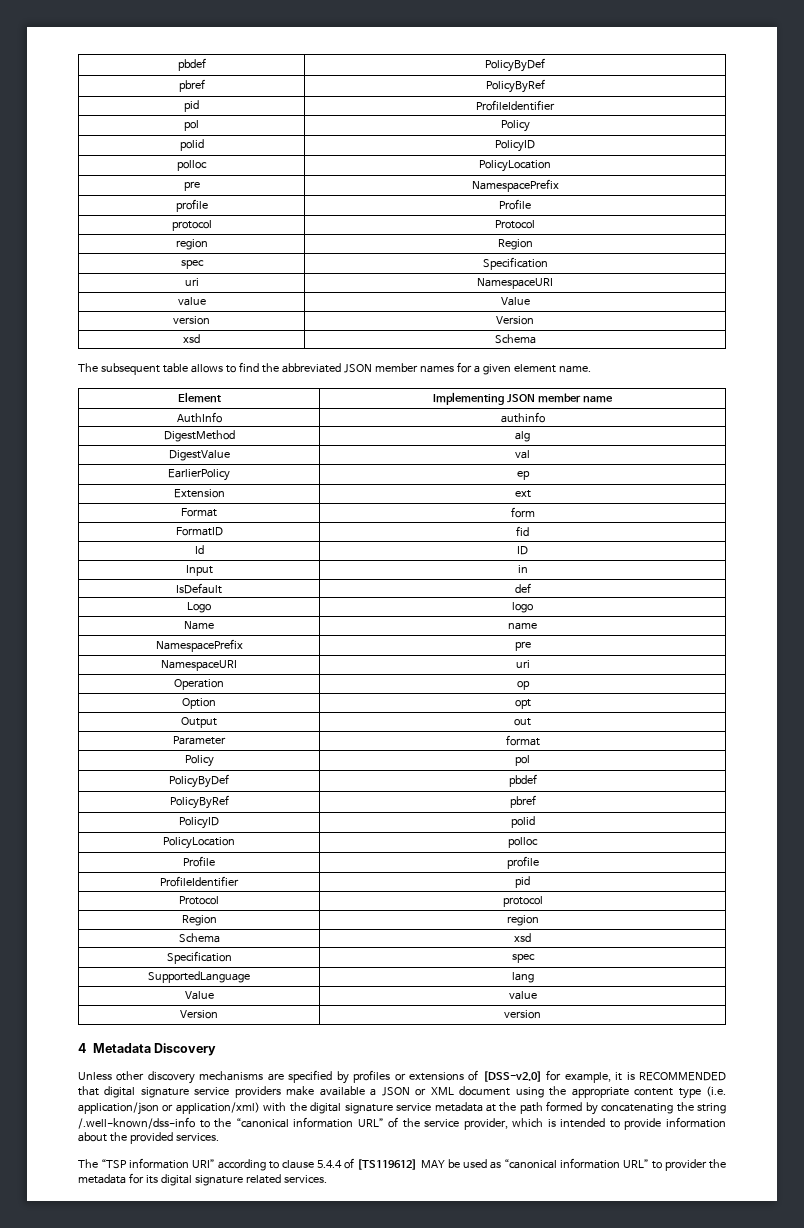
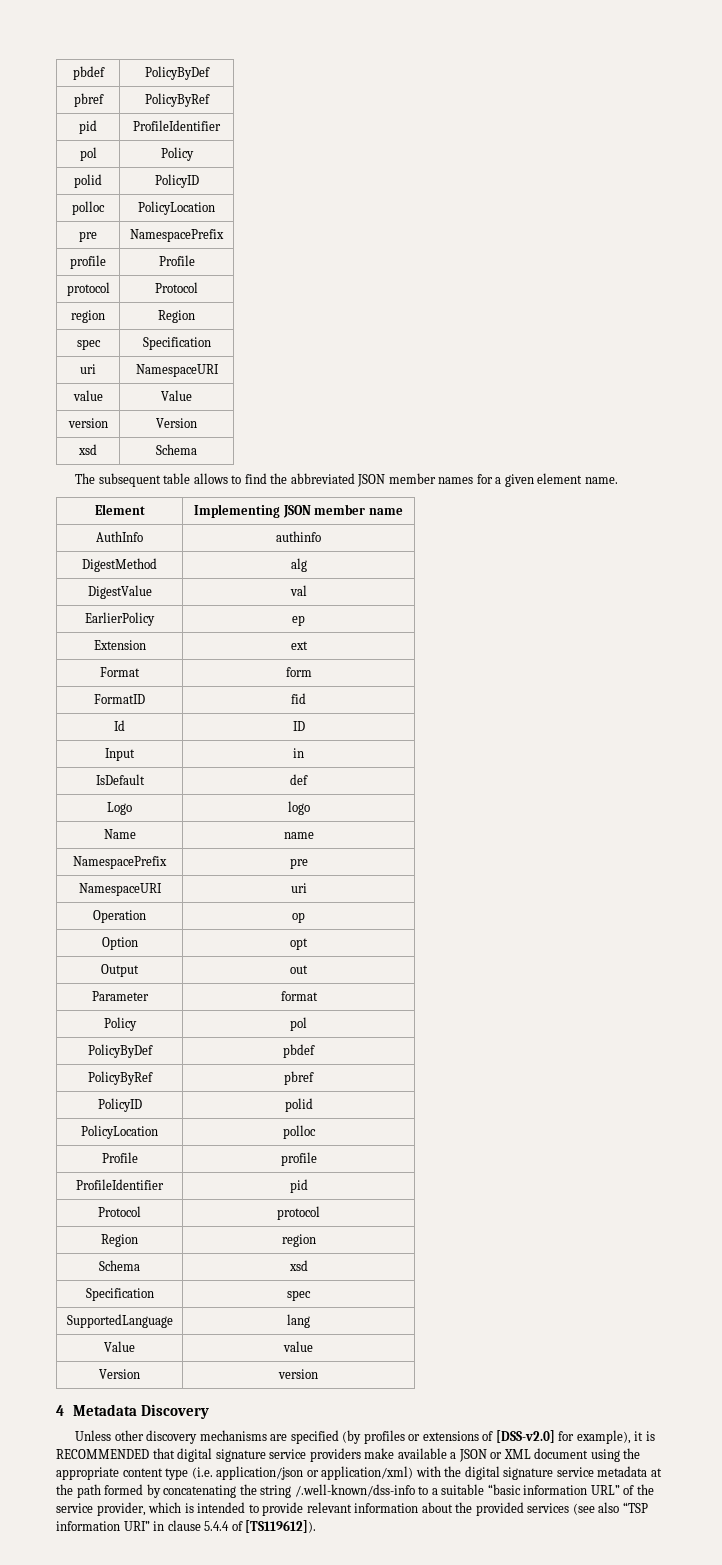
- Unless other discovery mechanisms are specified by profiles or extensions of [DSS-v2.0] for example, it is RECOMMENDED that digital signature service providers make available a JSON or XML document using the appropriate content type (i.e. application/json or application/xml) with the digital signature service metadata at the path formed by concatenating the string /.well-known/dss-info to the “canonical information URL” of the service provider, which is intended to provide information about the provided services.
- The “TSP information URI” according to clause 5.4.4 of [TS119612] MAY be used as “canonical information URL” to provider the metadata for its digital signature related services.
+ Unless other discovery mechanisms are specified (by profiles or extensions of [DSS-v2.0] for example), it is RECOMMENDED that digital signature service providers make available a JSON or XML document using the appropriate content type (i.e. application/json or application/xml) with the digital signature service metadata at the path formed by concatenating the string /.well-known/dss-info to a suitable “basic information URL” of the service provider, which is intended to provide relevant information about the provided services (see also “TSP information URI” in clause 5.4.4 of [TS119612]).

